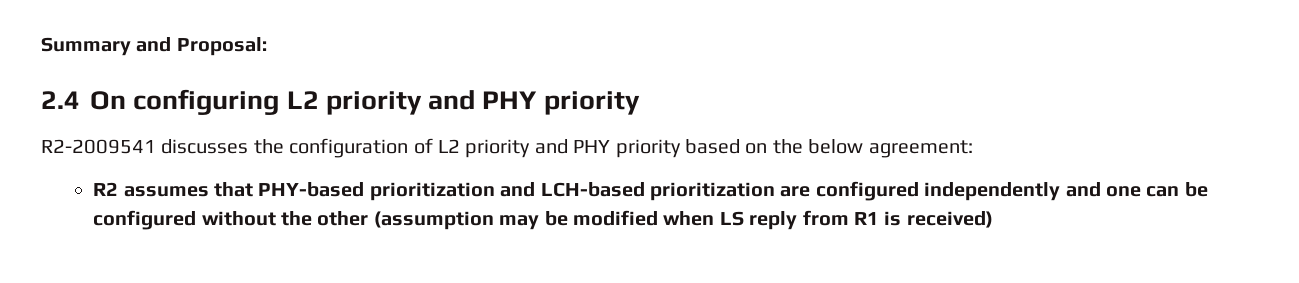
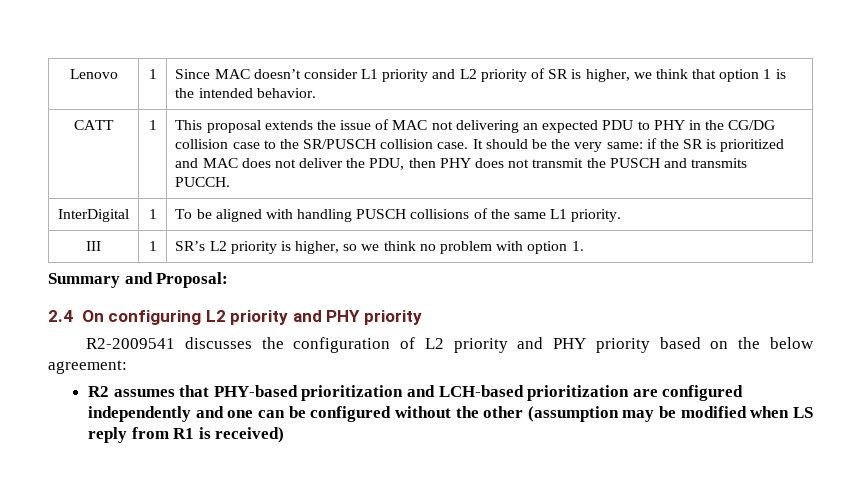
+ Lenovo | 1 | Since MAC doesn’t consider L1 priority and L2 priority of SR is higher, we think that option 1 is the intended behavior.
+ CATT | 1 | This proposal extends the issue of MAC not delivering an expected PDU to PHY in the CG/DG collision case to the SR/PUSCH collision case. It should be the very same: if the SR is prioritized and MAC does not deliver the PDU, then PHY does not transmit the PUSCH and transmits PUCCH.
+ InterDigital | 1 | To be aligned with handling PUSCH collisions of the same L1 priority.
+ III | 1 | SR’s L2 priority is higher, so we think no problem with option 1.

